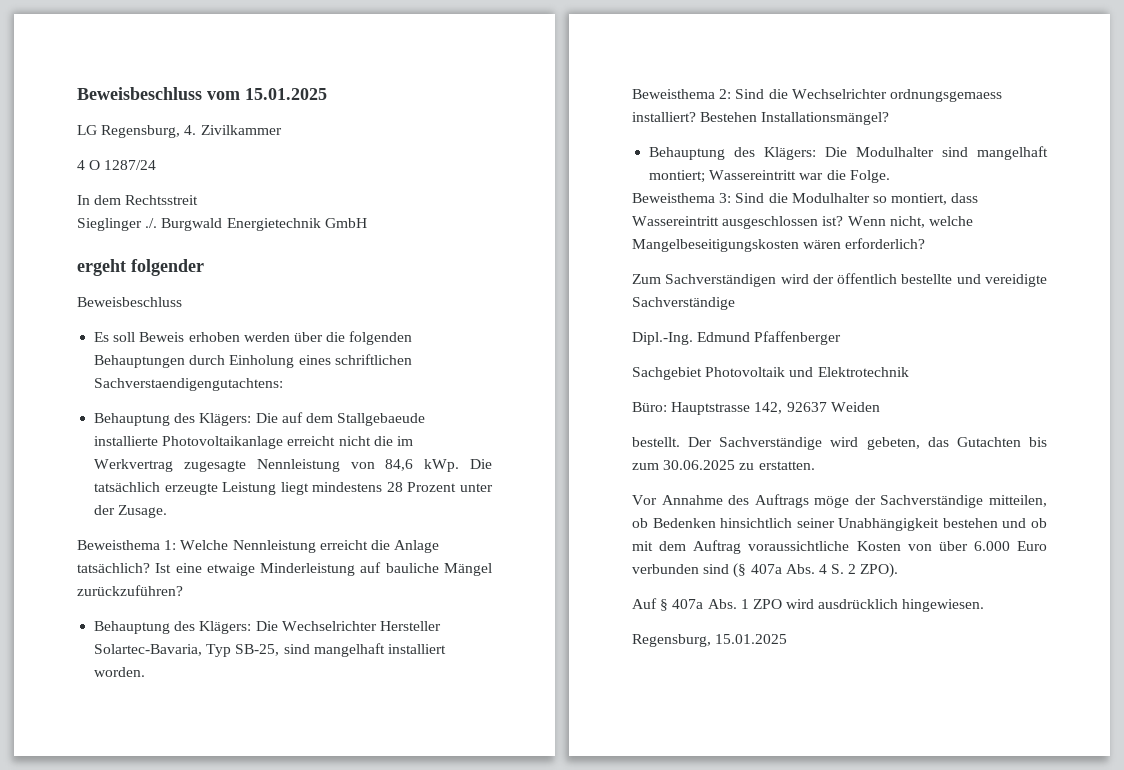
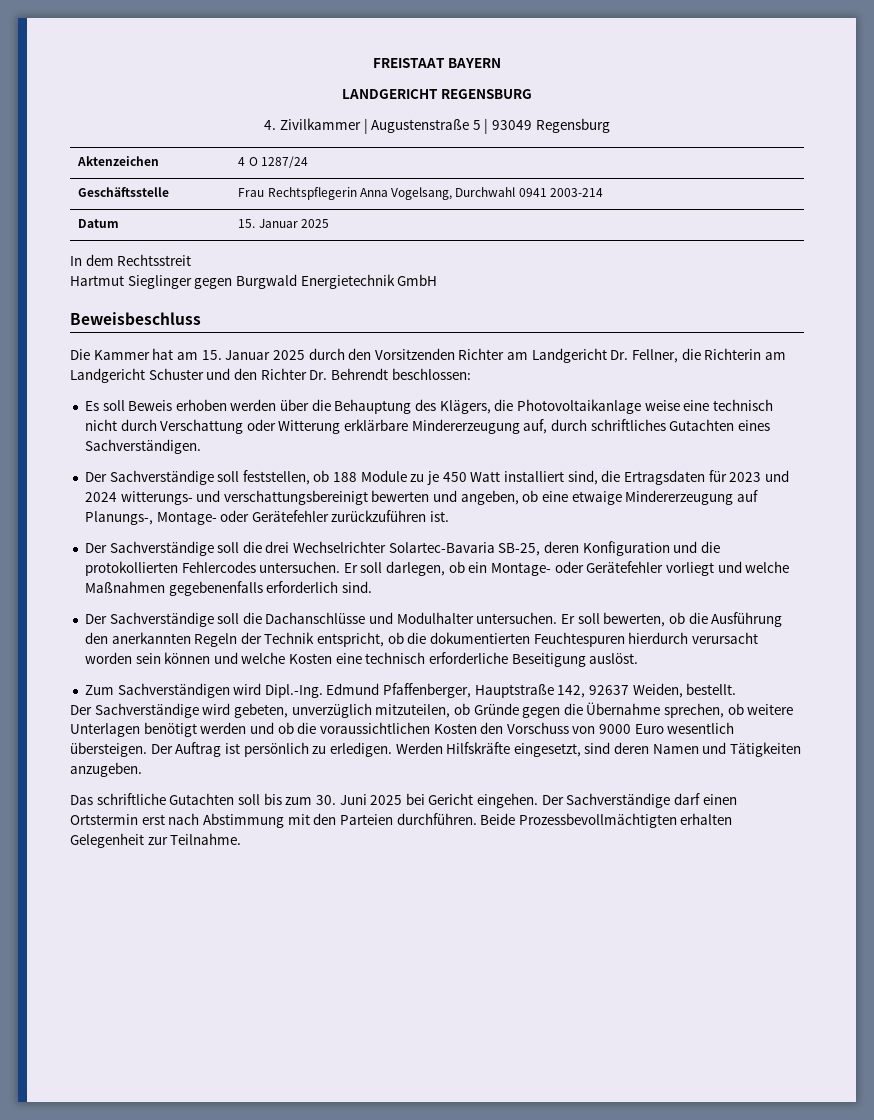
- Beweisbeschluss vom 15.01.2025
- LG Regensburg, 4. Zivilkammer
- 4 O 1287/24
+ FREISTAAT BAYERN
+ LANDGERICHT REGENSBURG
+ 4. Zivilkammer | Augustenstraße 5 | 93049 Regensburg
+ Aktenzeichen | 4 O 1287/24
+ Geschäftsstelle | Frau Rechtspflegerin Anna Vogelsang, Durchwahl 0941 2003-214
+ Datum | 15. Januar 2025
- Sieglinger ./. Burgwald Energietechnik GmbH
+ Hartmut Sieglinger gegen Burgwald Energietechnik GmbH
- ergeht folgender
  Beweisbeschluss
+ Die Kammer hat am 15. Januar 2025 durch den Vorsitzenden Richter am Landgericht Dr. Fellner, die Richterin am Landgericht Schuster und den Richter Dr. Behrendt beschlossen:
- Es soll Beweis erhoben werden über die folgenden Behauptungen durch Einholung eines schriftlichen Sachverstaendigengutachtens:
- Behauptung des Klägers: Die auf dem Stallgebaeude installierte Photovoltaikanlage erreicht nicht die im Werkvertrag zugesagte Nennleistung von 84,6 kWp. Die tatsächlich erzeugte Leistung liegt mindestens 28 Prozent unter der Zusage.
- Beweisthema 1: Welche Nennleistung erreicht die Anlage tatsächlich? Ist eine etwaige Minderleistung auf bauliche Mängel zurückzuführen?
- Behauptung des Klägers: Die Wechselrichter Hersteller Solartec-Bavaria, Typ SB-25, sind mangelhaft installiert worden.
- Beweisthema 2: Sind die Wechselrichter ordnungsgemaess installiert? Bestehen Installationsmängel?
- Behauptung des Klägers: Die Modulhalter sind mangelhaft montiert; Wassereintritt war die Folge.
- Beweisthema 3: Sind die Modulhalter so montiert, dass Wassereintritt ausgeschlossen ist? Wenn nicht, welche Mangelbeseitigungskosten wären erforderlich?
- Zum Sachverständigen wird der öffentlich bestellte und vereidigte Sachverständige
- Dipl.-Ing. Edmund Pfaffenberger
- Sachgebiet Photovoltaik und Elektrotechnik
- Büro: Hauptstrasse 142, 92637 Weiden
- bestellt. Der Sachverständige wird gebeten, das Gutachten bis zum 30.06.2025 zu erstatten.
- Vor Annahme des Auftrags möge der Sachverständige mitteilen, ob Bedenken hinsichtlich seiner Unabhängigkeit bestehen und ob mit dem Auftrag voraussichtliche Kosten von über 6.000 Euro verbunden sind (§ 407a Abs. 4 S. 2 ZPO).
- Auf § 407a Abs. 1 ZPO wird ausdrücklich hingewiesen.
- Regensburg, 15.01.2025
+ Es soll Beweis erhoben werden über die Behauptung des Klägers, die Photovoltaikanlage weise eine technisch nicht durch Verschattung oder Witterung erklärbare Mindererzeugung auf, durch schriftliches Gutachten eines Sachverständigen.
+ Der Sachverständige soll feststellen, ob 188 Module zu je 450 Watt installiert sind, die Ertragsdaten für 2023 und 2024 witterungs- und verschattungsbereinigt bewerten und angeben, ob eine etwaige Mindererzeugung auf Planungs-, Montage- oder Gerätefehler zurückzuführen ist.
+ Der Sachverständige soll die drei Wechselrichter Solartec-Bavaria SB-25, deren Konfiguration und die protokollierten Fehlercodes untersuchen. Er soll darlegen, ob ein Montage- oder Gerätefehler vorliegt und welche Maßnahmen gegebenenfalls erforderlich sind.
+ Der Sachverständige soll die Dachanschlüsse und Modulhalter untersuchen. Er soll bewerten, ob die Ausführung den anerkannten Regeln der Technik entspricht, ob die dokumentierten Feuchtespuren hierdurch verursacht worden sein können und welche Kosten eine technisch erforderliche Beseitigung auslöst.
+ Zum Sachverständigen wird Dipl.-Ing. Edmund Pfaffenberger, Hauptstraße 142, 92637 Weiden, bestellt.
+ Der Sachverständige wird gebeten, unverzüglich mitzuteilen, ob Gründe gegen die Übernahme sprechen, ob weitere Unterlagen benötigt werden und ob die voraussichtlichen Kosten den Vorschuss von 9000 Euro wesentlich übersteigen. Der Auftrag ist persönlich zu erledigen. Werden Hilfskräfte eingesetzt, sind deren Namen und Tätigkeiten anzugeben.
+ Das schriftliche Gutachten soll bis zum 30. Juni 2025 bei Gericht eingehen. Der Sachverständige darf einen Ortstermin erst nach Abstimmung mit den Parteien durchführen. Beide Prozessbevollmächtigten erhalten Gelegenheit zur Teilnahme.

